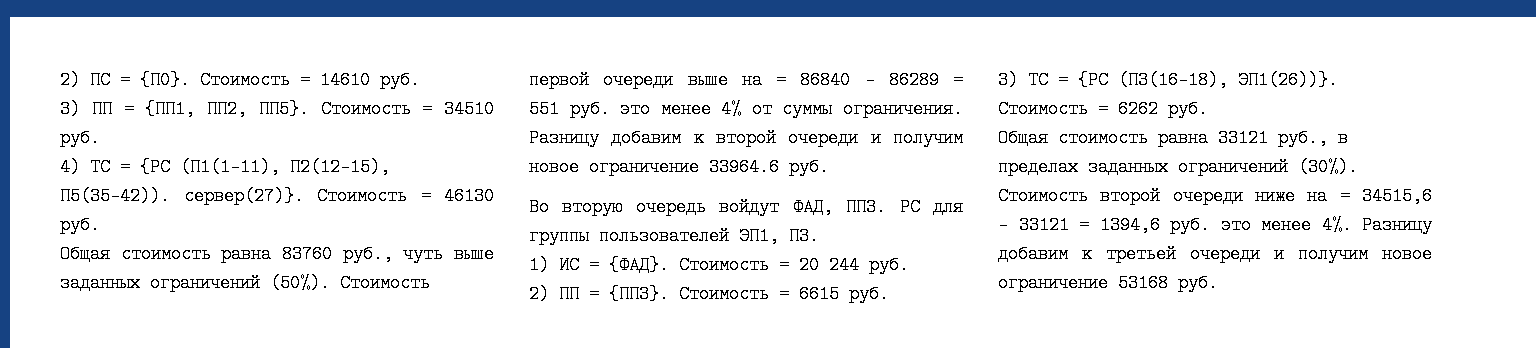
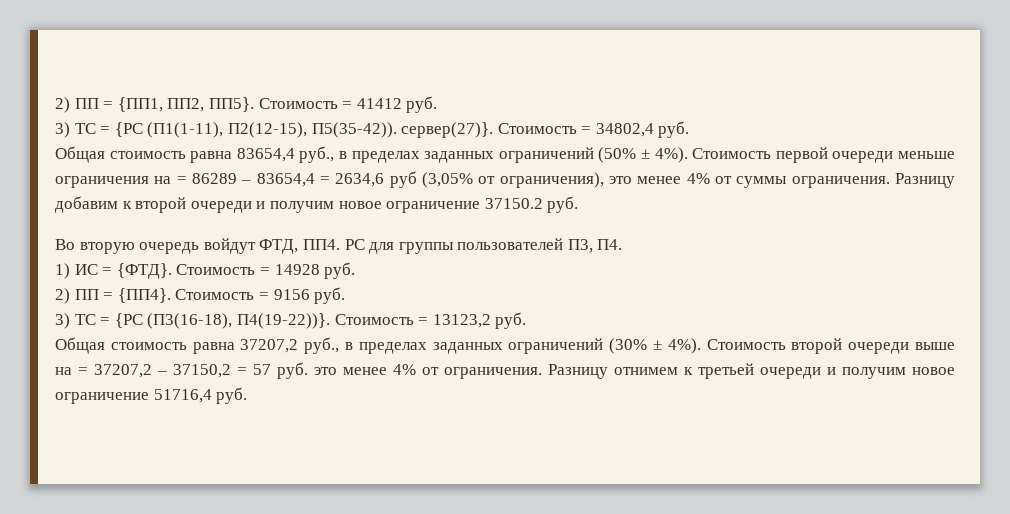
- 2) ПС = {П0}. Стоимость = 14610 руб.
- 3) ПП = {ПП1, ПП2, ПП5}.
+ 2) ПП = {ПП1, ПП2, ПП5}.
- Стоимость = 34510 руб.
- 4) ТС = {PC (П1(1-11), П2(12-15), П5(35-42)). сервер(27)}.
+ Стоимость = 41412 руб.
+ 3) ТС = {PC (П1(1-11), П2(12-15), П5(35-42)). сервер(27)}.
- Стоимость = 46130 руб.
- Общая стоимость равна 83760 руб., чуть выше заданных ограничений (50%). Стоимость первой очереди выше на = 86840 – 86289 = 551 руб. это менее 4% от суммы ограничения.
+ Стоимость = 34802,4 руб.
+ Общая стоимость равна 83654,4 руб., в пределах заданных ограничений (50% ± 4%). Стоимость первой очереди меньше ограничения на = 86289 – 83654,4 = 2634,6 руб (3,05% от ограничения), это менее 4% от суммы ограничения.
- Разницу добавим к второй очереди и получим новое ограничение 33964.6 руб.
+ Разницу добавим к второй очереди и получим новое ограничение 37150.2 руб.
- Во вторую очередь войдут ФАД, ПП3. РС для группы пользователей ЭП1, П3.
+ Во вторую очередь войдут ФТД, ПП4. РС для группы пользователей П3, П4.
- 1) ИС = {ФАД}. Стоимость = 20 244 руб.
+ 1) ИС = {ФТД}. Стоимость = 14928 руб.
- 2) ПП = {ПП3}. Стоимость = 6615 руб.
+ 2) ПП = {ПП4}. Стоимость = 9156 руб.
- 3) ТС = {PC (П3(16-18), ЭП1(26))}. Стоимость = 6262 руб.
- Общая стоимость равна 33121 руб., в пределах заданных ограничений (30%).
+ 3) ТС = {PC (П3(16-18), П4(19-22))}. Стоимость = 13123,2 руб.
+ Общая стоимость равна 37207,2 руб., в пределах заданных ограничений (30% ± 4%).
- Стоимость второй очереди ниже на = 34515,6 – 33121 = 1394,6 руб. это менее 4%. Разницу добавим к третьей очереди и получим новое ограничение 53168 руб.
+ Стоимость второй очереди выше на = 37207,2 – 37150,2 = 57 руб. это менее 4% от ограничения. Разницу отнимем к третьей очереди и получим новое ограничение 51716,4 руб.

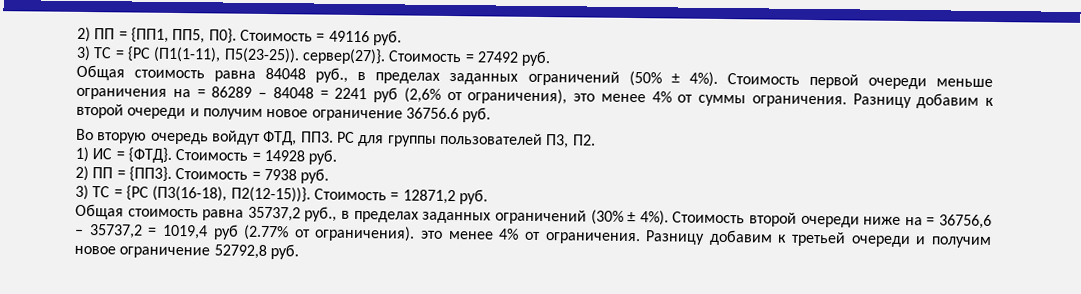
- 2) ПП = {ПП1, ПП2, ПП5}. Стоимость = 41412 руб.
+ 2) ПП = {ПП1, ПП5, П0}. Стоимость = 49116 руб.
- 3) ТС = {PC (П1(1-11), П2(12-15), П5(35-42)). сервер(27)}.
+ 3) ТС = {PC (П1(1-11), П5(23-25)). сервер(27)}.
- Стоимость = 34802,4 руб.
- Общая стоимость равна 83654,4 руб., в пределах заданных ограничений (50% ± 4%).
+ Стоимость = 27492 руб.
+ Общая стоимость равна 84048 руб., в пределах заданных ограничений (50% ± 4%).
- Стоимость первой очереди меньше ограничения на = 86289 – 83654,4 = 2634,6 руб (3,05% от ограничения), это менее 4% от суммы ограничения.
+ Стоимость первой очереди меньше ограничения на = 86289 – 84048 = 2241 руб (2,6% от ограничения), это менее 4% от суммы ограничения.
- Разницу добавим к второй очереди и получим новое ограничение 37150.2 руб.
+ Разницу добавим к второй очереди и получим новое ограничение 36756.6 руб.
- Во вторую очередь войдут ФТД, ПП4. РС для группы пользователей П3, П4.
+ Во вторую очередь войдут ФТД, ПП3. РС для группы пользователей П3, П2.
- 2) ПП = {ПП4}. Стоимость = 9156 руб.
+ 2) ПП = {ПП3}. Стоимость = 7938 руб.
- 3) ТС = {PC (П3(16-18), П4(19-22))}. Стоимость = 13123,2 руб.
- Общая стоимость равна 37207,2 руб., в пределах заданных ограничений (30% ± 4%).
+ 3) ТС = {PC (П3(16-18), П2(12-15))}. Стоимость = 12871,2 руб.
+ Общая стоимость равна 35737,2 руб., в пределах заданных ограничений (30% ± 4%).
- Стоимость второй очереди выше на = 37207,2 – 37150,2 = 57 руб. это менее 4% от ограничения.
+ Стоимость второй очереди ниже на = 36756,6 – 35737,2 = 1019,4 руб (2.77% от ограничения). это менее 4% от ограничения.
- Разницу отнимем к третьей очереди и получим новое ограничение 51716,4 руб.
+ Разницу добавим к третьей очереди и получим новое ограничение 52792,8 руб.

